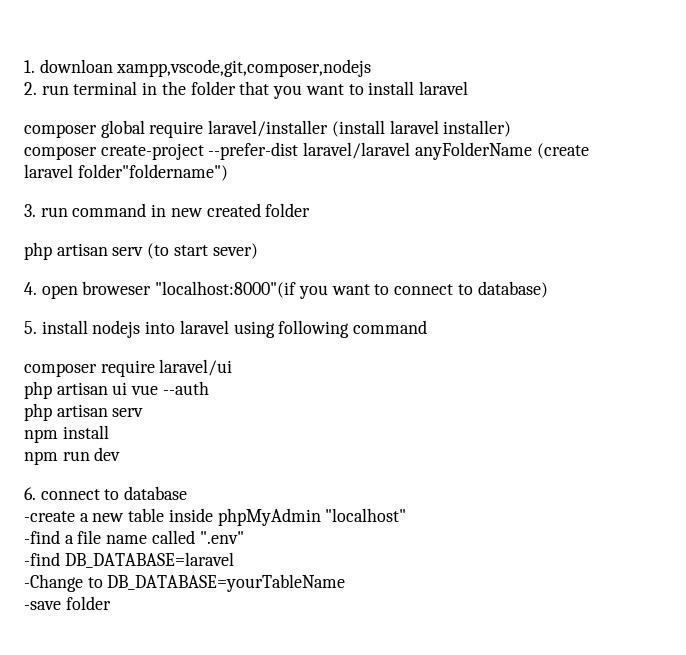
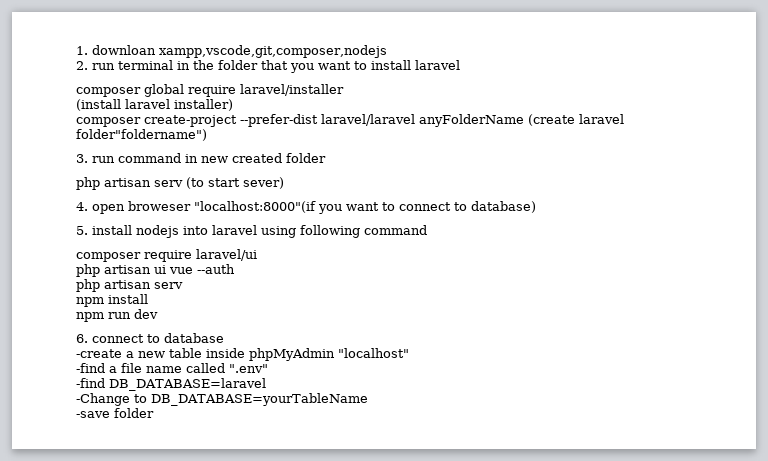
- composer global require laravel/installer (install laravel installer)
+ composer global require laravel/installer
+ (install laravel installer)

